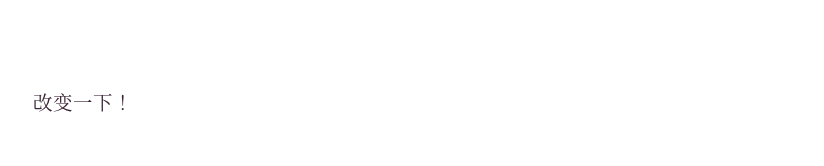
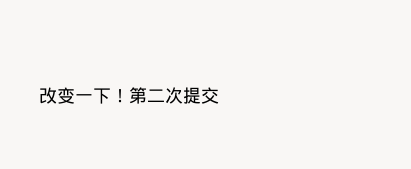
+ 第二次提交

